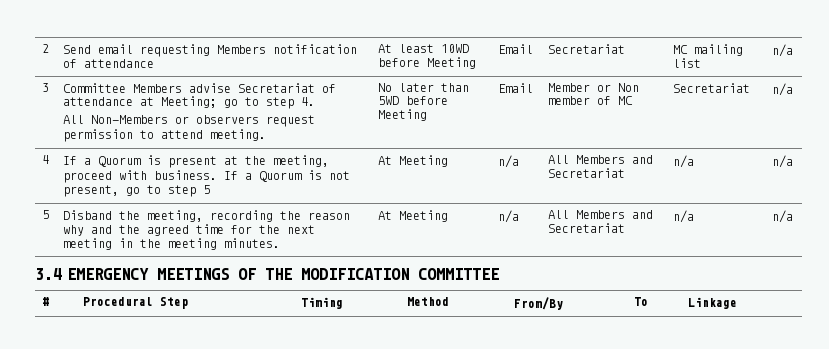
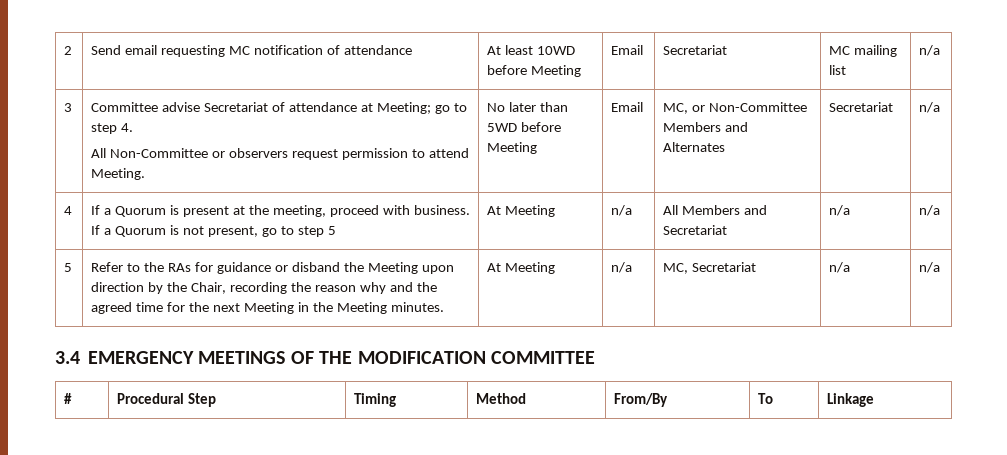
- 2 | Send email requesting Members notification of attendance | At least 10WD before Meeting | Email | Secretariat | MC mailing list | n/a
+ 2 | Send email requesting MC notification of attendance | At least 10WD before Meeting | Email | Secretariat | MC mailing list | n/a
- 3 | Committee Members advise Secretariat of attendance at Meeting; go to step 4.
- All Non-Members or observers request permission to attend meeting. | No later than 5WD before Meeting | Email | Member or Non member of MC | Secretariat | n/a
+ 3 | Committee advise Secretariat of attendance at Meeting; go to step 4.
+ All Non-Committee or observers request permission to attend Meeting. | No later than 5WD before Meeting | Email | MC, or Non-Committee Members and Alternates | Secretariat | n/a
- 5 | Disband the meeting, recording the reason why and the agreed time for the next meeting in the meeting minutes. | At Meeting | n/a | All Members and Secretariat | n/a | n/a
+ 5 | Refer to the RAs for guidance or disband the Meeting upon direction by the Chair, recording the reason why and the agreed time for the next Meeting in the Meeting minutes. | At Meeting | n/a | MC, Secretariat | n/a | n/a

